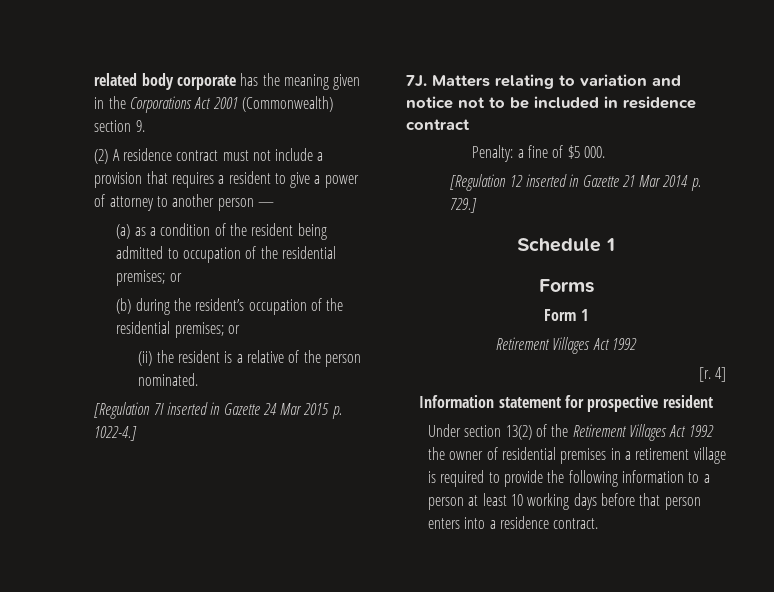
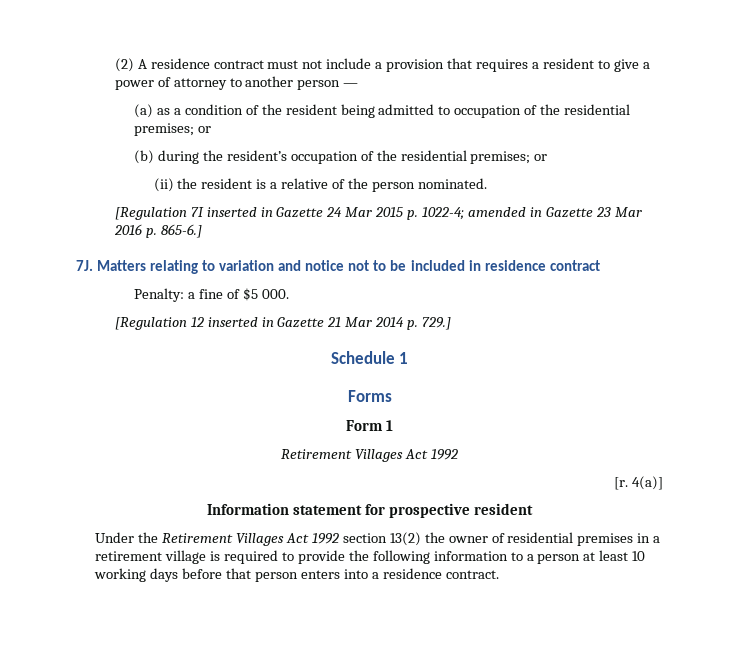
- related body corporate has the meaning given in the Corporations Act 2001 (Commonwealth) section 9.
- [Regulation 7I inserted in Gazette 24 Mar 2015 p. 1022-4.]
+ [Regulation 7I inserted in Gazette 24 Mar 2015 p. 1022-4; amended in Gazette 23 Mar 2016 p. 865-6.]
- 4]
+ 4(a)]
- Under section 13(2) of the Retirement Villages Act 1992 the owner of residential premises in a retirement village is required to provide the following information to a person at least 10 working days before that person enters into a residence contract.
+ Under the Retirement Villages Act 1992 section 13(2) the owner of residential premises in a retirement village is required to provide the following information to a person at least 10 working days before that person enters into a residence contract.

